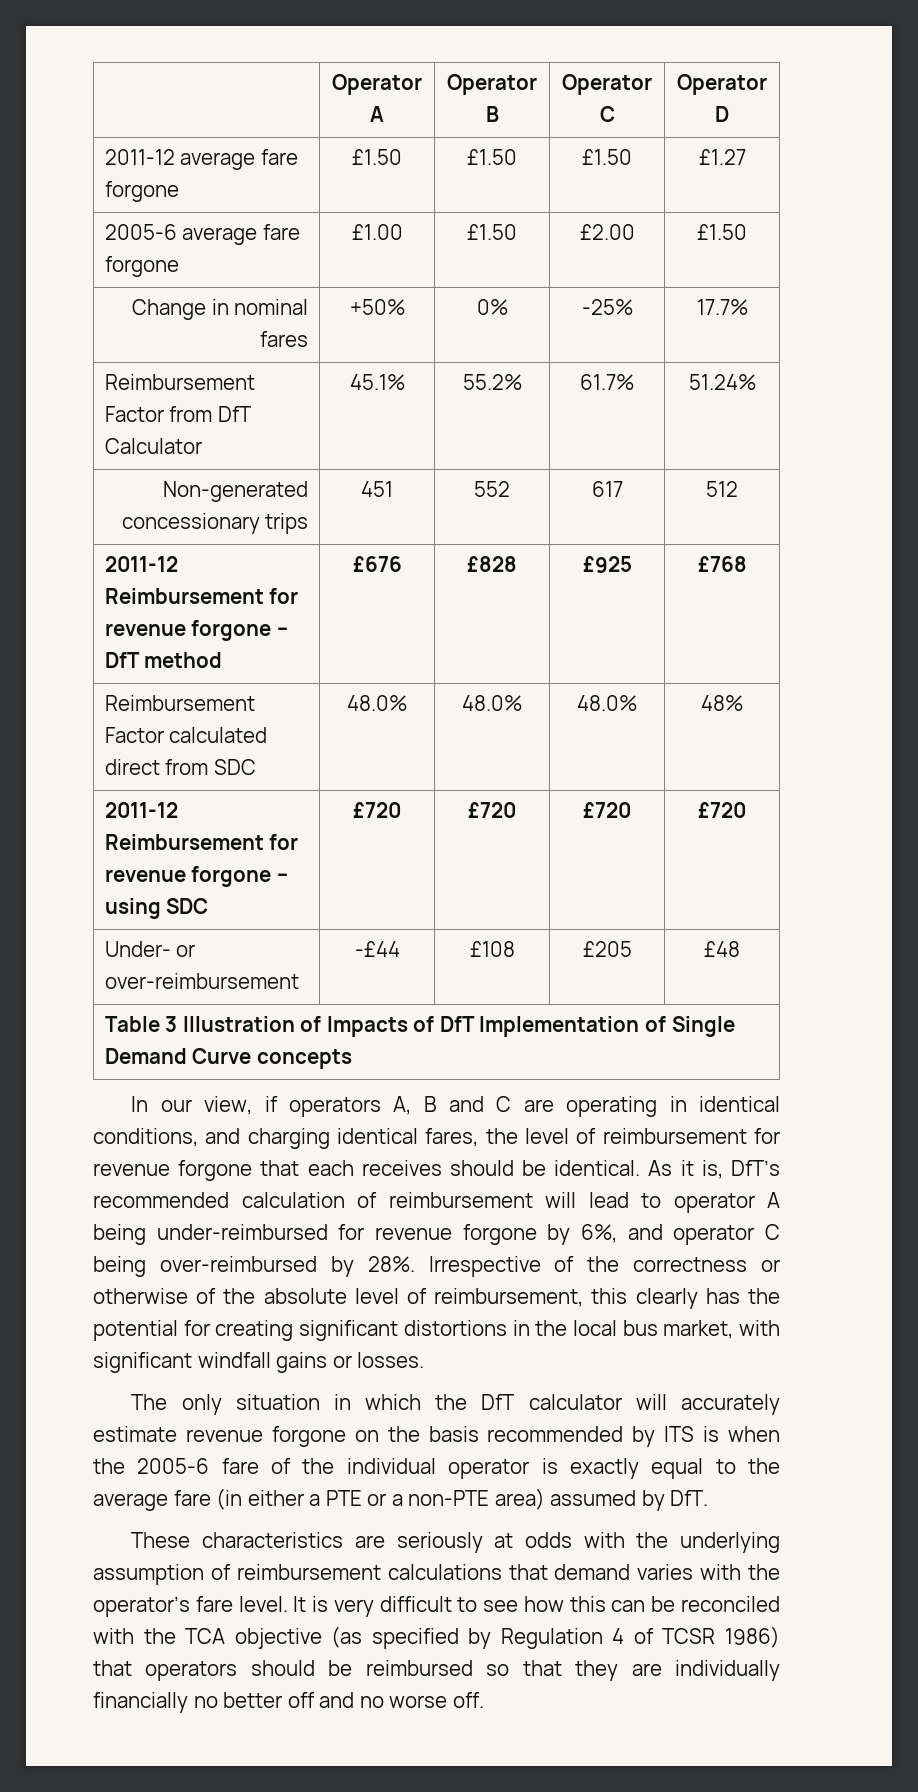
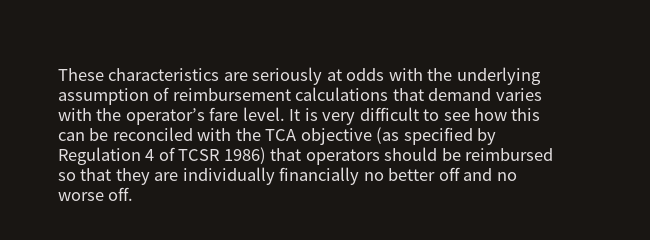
- | Operator A | Operator B | Operator C | Operator D
- 2011-12 average fare forgone | £1.50 | £1.50 | £1.50 | £1.27
- 2005-6 average fare forgone | £1.00 | £1.50 | £2.00 | £1.50
- Change in nominal fares | +50% | 0% | -25% | 17.7%
- Reimbursement Factor from DfT Calculator | 45.1% | 55.2% | 61.7% | 51.24%
- Non-generated concessionary trips | 451 | 552 | 617 | 512
- 2011-12 Reimbursement for revenue forgone – DfT method | £676 | £828 | £925 | £768
- Reimbursement Factor calculated direct from SDC | 48.0% | 48.0% | 48.0% | 48%
- 2011-12 Reimbursement for revenue forgone – using SDC | £720 | £720 | £720 | £720
- Under- or over-reimbursement | -£44 | £108 | £205 | £48
- Table 3 Illustration of Impacts of DfT Implementation of Single Demand Curve concepts
- In our view, if operators A, B and C are operating in identical conditions, and charging identical fares, the level of reimbursement for revenue forgone that each receives should be identical. As it is, DfT’s recommended calculation of reimbursement will lead to operator A being under-reimbursed for revenue forgone by 6%, and operator C being over-reimbursed by 28%. Irrespective of the correctness or otherwise of the absolute level of reimbursement, this clearly has the potential for creating significant distortions in the local bus market, with significant windfall gains or losses.
- The only situation in which the DfT calculator will accurately estimate revenue forgone on the basis recommended by ITS is when the 2005-6 fare of the individual operator is exactly equal to the average fare (in either a PTE or a non-PTE area) assumed by DfT.

